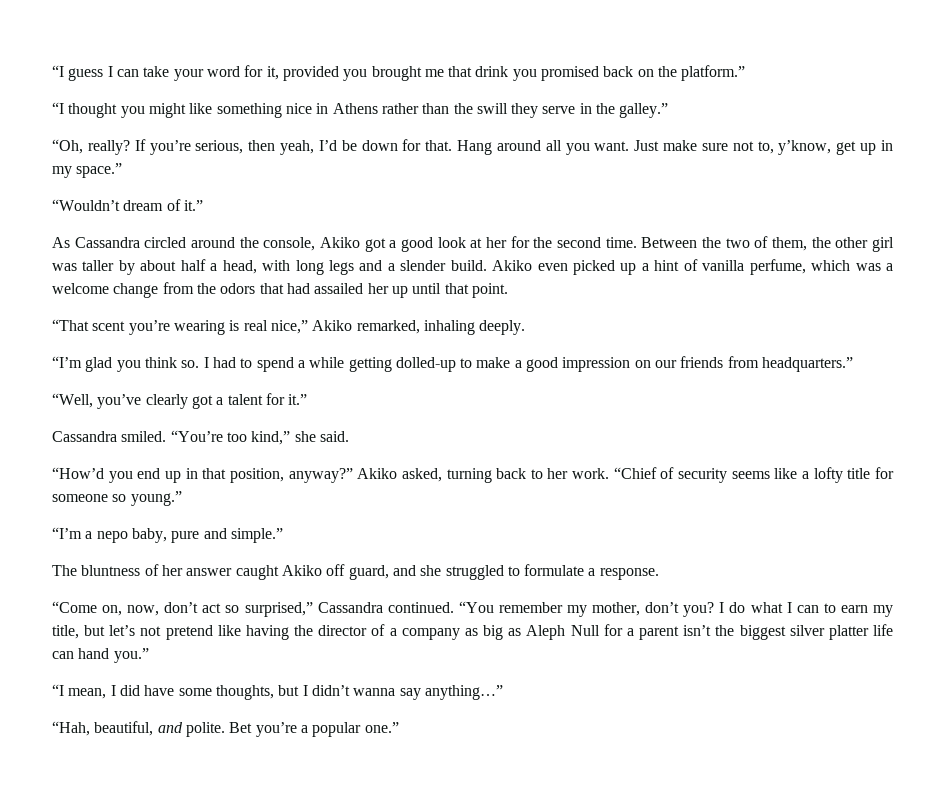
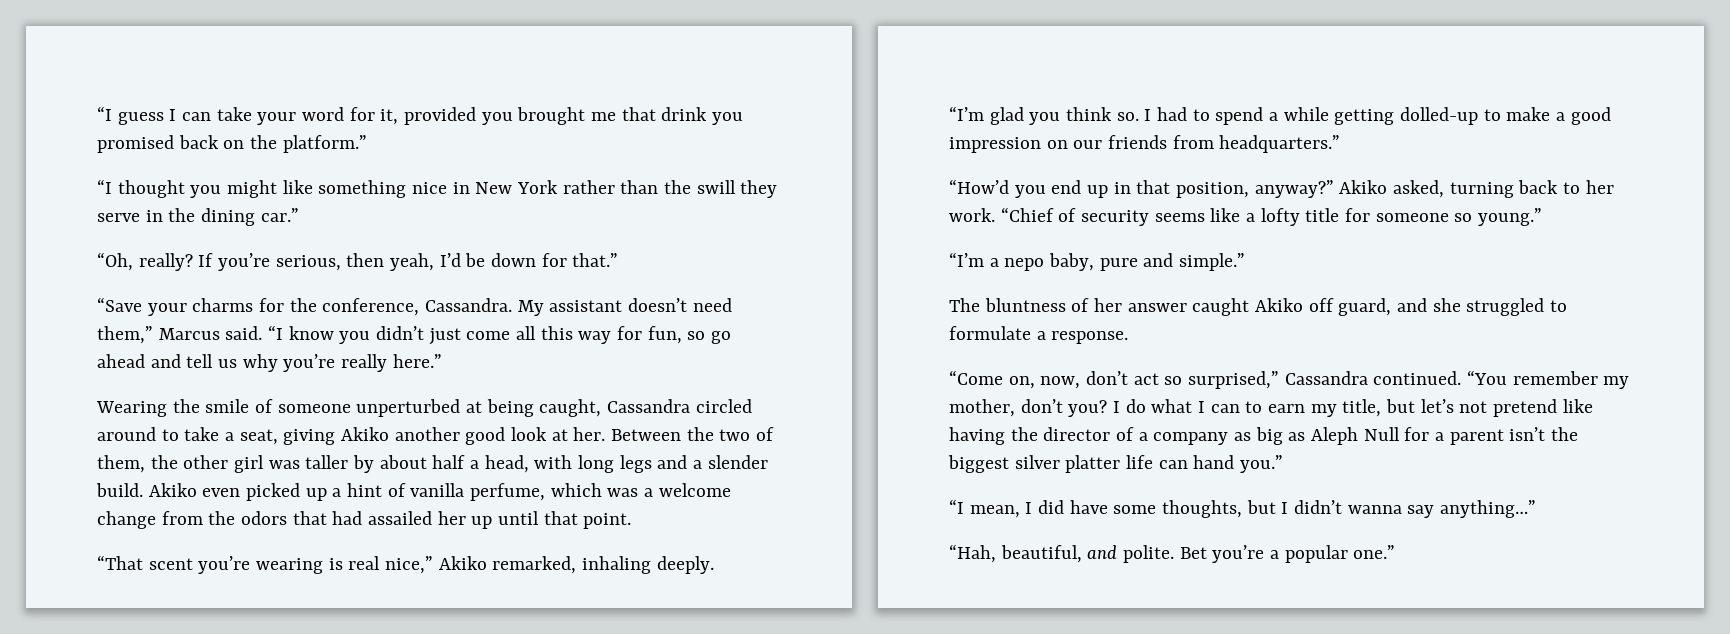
- “I thought you might like something nice in Athens rather than the swill they serve in the galley.”
+ “I thought you might like something nice in New York rather than the swill they serve in the dining car.”
- If you’re serious, then yeah, I’d be down for that. Hang around all you want. Just make sure not to, y’know, get up in my space.”
- “Wouldn’t dream of it.”
- As Cassandra circled around the console, Akiko got a good look at her for the second time.
+ If you’re serious, then yeah, I’d be down for that.”
+ “Save your charms for the conference, Cassandra. My assistant doesn’t need them,” Marcus said. “I know you didn’t just come all this way for fun, so go ahead and tell us why you’re really here.”
+ Wearing the smile of someone unperturbed at being caught, Cassandra circled around to take a seat, giving Akiko another good look at her.
- “Well, you’ve clearly got a talent for it.”
- Cassandra smiled. “You’re too kind,” she said.

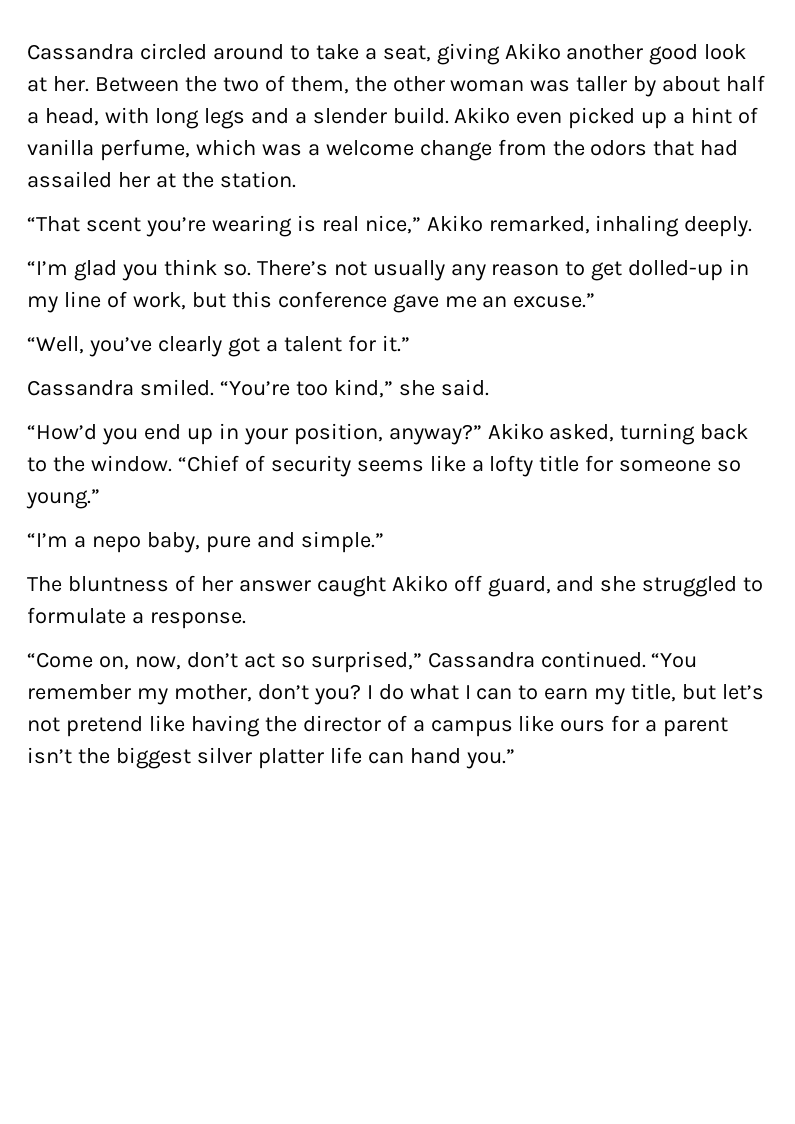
- “I guess I can take your word for it, provided you brought me that drink you promised back on the platform.”
- “I thought you might like something nice in New York rather than the swill they serve in the dining car.”
- “Oh, really? If you’re serious, then yeah, I’d be down for that.”
- “Save your charms for the conference, Cassandra. My assistant doesn’t need them,” Marcus said. “I know you didn’t just come all this way for fun, so go ahead and tell us why you’re really here.”
- Wearing the smile of someone unperturbed at being caught, Cassandra circled around to take a seat, giving Akiko another good look at her.
+ Cassandra circled around to take a seat, giving Akiko another good look at her.
- Between the two of them, the other girl was taller by about half a head, with long legs and a slender build.
+ Between the two of them, the other woman was taller by about half a head, with long legs and a slender build.
- Akiko even picked up a hint of vanilla perfume, which was a welcome change from the odors that had assailed her up until that point.
+ Akiko even picked up a hint of vanilla perfume, which was a welcome change from the odors that had assailed her at the station.
- I had to spend a while getting dolled-up to make a good impression on our friends from headquarters.”
+ There’s not usually any reason to get dolled-up in my line of work, but this conference gave me an excuse.”
+ “Well, you’ve clearly got a talent for it.”
+ Cassandra smiled. “You’re too kind,” she said.
- “How’d you end up in that position, anyway?”
+ “How’d you end up in your position, anyway?”
- Akiko asked, turning back to her work.
+ Akiko asked, turning back to the window.
- I do what I can to earn my title, but let’s not pretend like having the director of a company as big as Aleph Null for a parent isn’t the biggest silver platter life can hand you.”
+ I do what I can to earn my title, but let’s not pretend like having the director of a campus like ours for a parent isn’t the biggest silver platter life can hand you.”
- “I mean, I did have some thoughts, but I didn’t wanna say anything…”
- “Hah, beautiful, and polite. Bet you’re a popular one.”

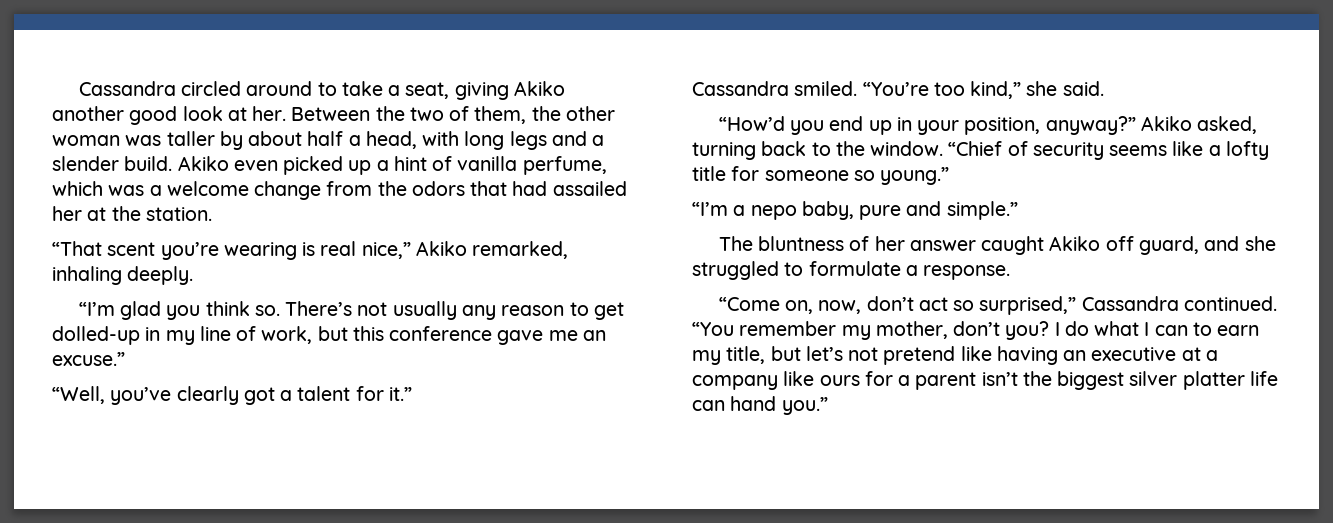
- I do what I can to earn my title, but let’s not pretend like having the director of a campus like ours for a parent isn’t the biggest silver platter life can hand you.”
+ I do what I can to earn my title, but let’s not pretend like having an executive at a company like ours for a parent isn’t the biggest silver platter life can hand you.”

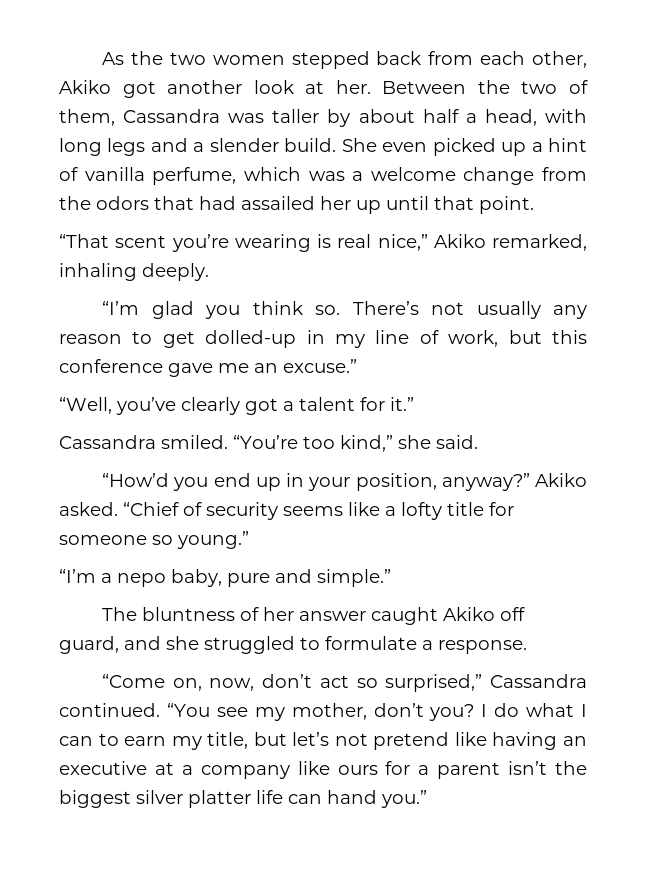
- Cassandra circled around to take a seat, giving Akiko another good look at her.
+ As the two women stepped back from each other, Akiko got another look at her.
- Between the two of them, the other woman was taller by about half a head, with long legs and a slender build.
+ Between the two of them, Cassandra was taller by about half a head, with long legs and a slender build.
- Akiko even picked up a hint of vanilla perfume, which was a welcome change from the odors that had assailed her at the station.
+ She even picked up a hint of vanilla perfume, which was a welcome change from the odors that had assailed her up until that point.
- Akiko asked, turning back to the window.
+ Akiko asked.
- “You remember my mother, don’t you?
+ “You see my mother, don’t you?

